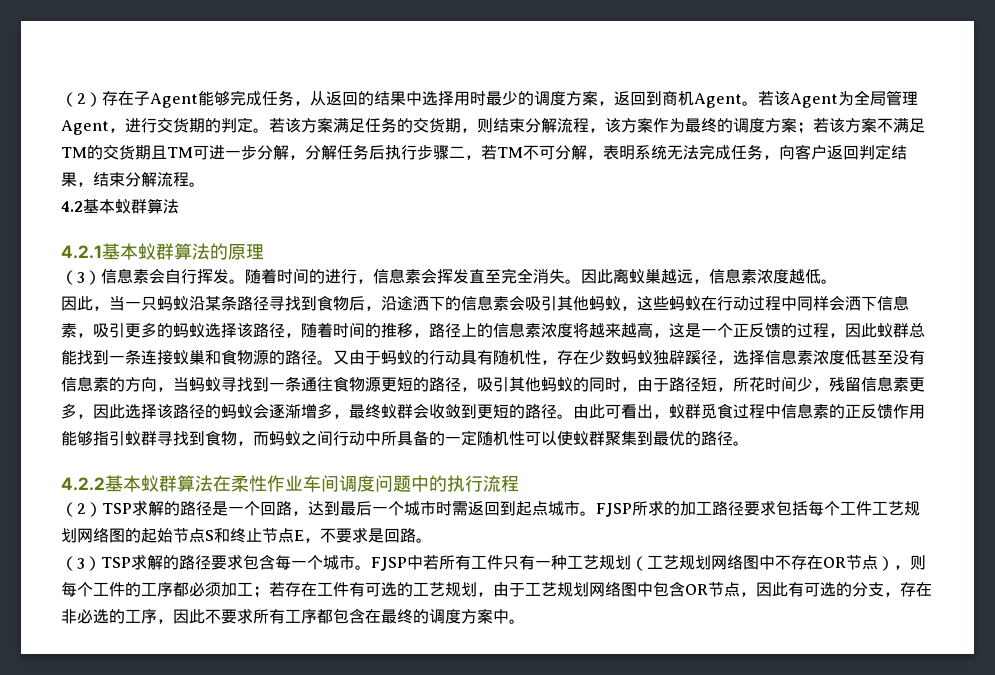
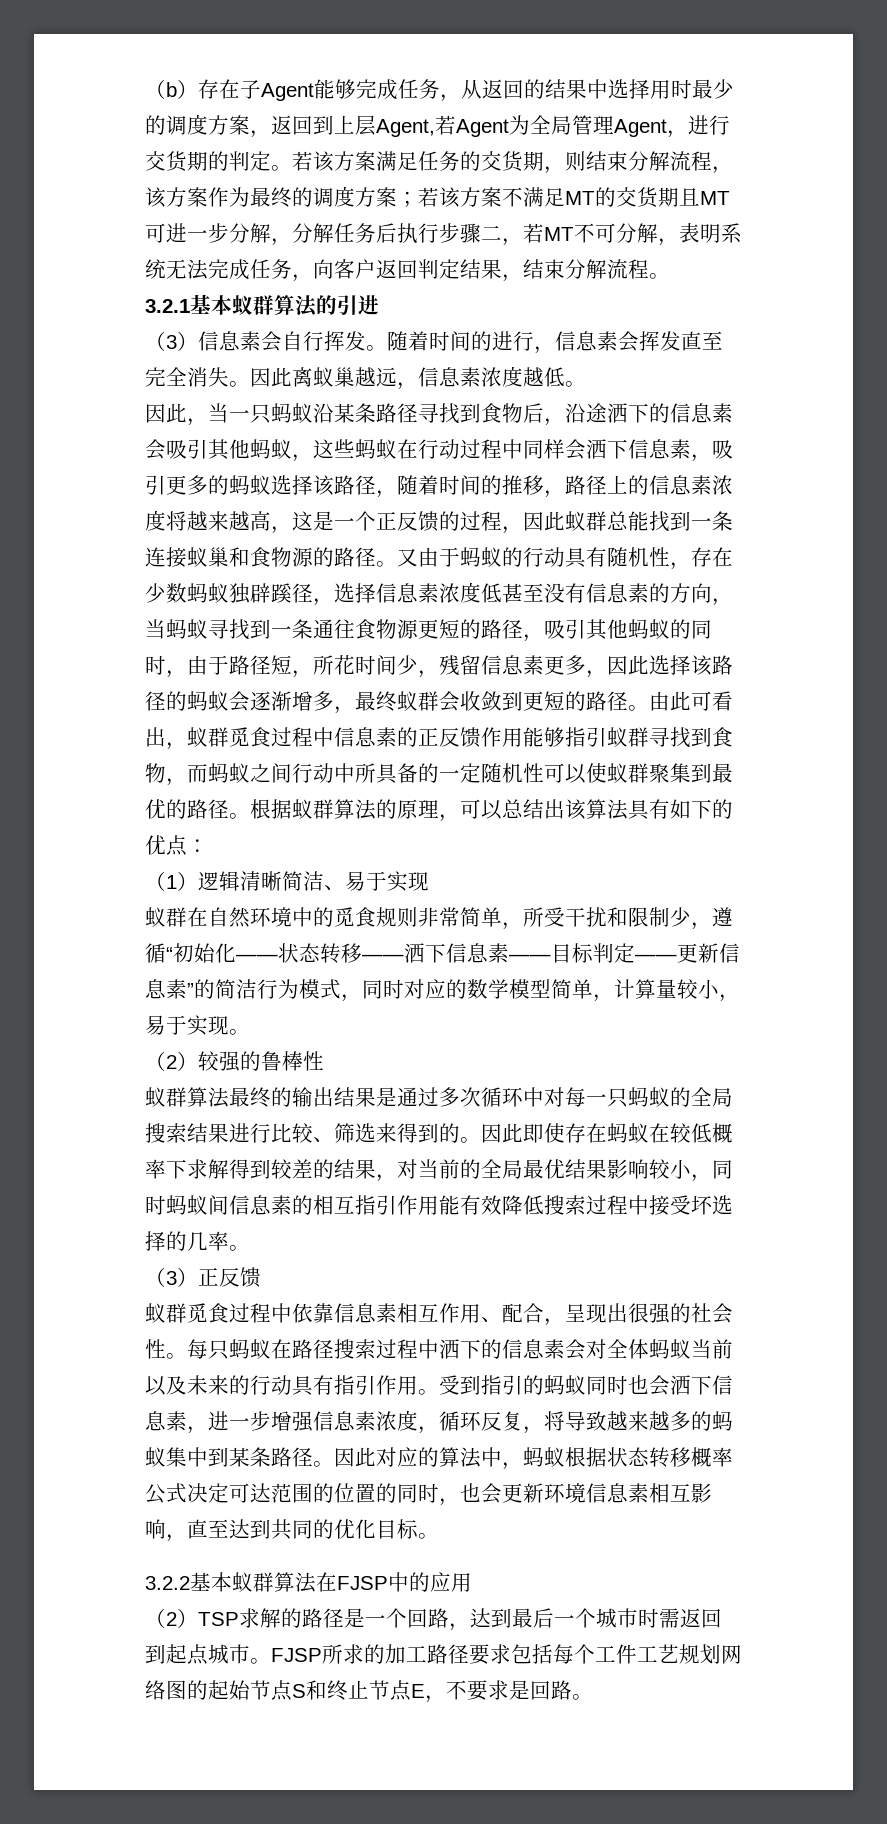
- （2）存在子Agent能够完成任务，从返回的结果中选择用时最少的调度方案，返回到商机Agent。若该Agent为全局管理Agent，进行交货期的判定。
+ （b）存在子Agent能够完成任务，从返回的结果中选择用时最少的调度方案，返回到上层Agent,若Agent为全局管理Agent，进行交货期的判定。
- 若该方案满足任务的交货期，则结束分解流程，该方案作为最终的调度方案；若该方案不满足TM的交货期且TM可进一步分解，分解任务后执行步骤二，若TM不可分解，表明系统无法完成任务，向客户返回判定结果，结束分解流程。
+ 若该方案满足任务的交货期，则结束分解流程，该方案作为最终的调度方案；若该方案不满足MT的交货期且MT可进一步分解，分解任务后执行步骤二，若MT不可分解，表明系统无法完成任务，向客户返回判定结果，结束分解流程。
- 4.2基本蚁群算法
- 4.2.1基本蚁群算法的原理
+ 3.2.1基本蚁群算法的引进
- 由此可看出，蚁群觅食过程中信息素的正反馈作用能够指引蚁群寻找到食物，而蚂蚁之间行动中所具备的一定随机性可以使蚁群聚集到最优的路径。
- 4.2.2基本蚁群算法在柔性作业车间调度问题中的执行流程
+ 由此可看出，蚁群觅食过程中信息素的正反馈作用能够指引蚁群寻找到食物，而蚂蚁之间行动中所具备的一定随机性可以使蚁群聚集到最优的路径。根据蚁群算法的原理，可以总结出该算法具有如下的优点：
+ （1）逻辑清晰简洁、易于实现
+ 蚁群在自然环境中的觅食规则非常简单，所受干扰和限制少，遵循“初始化——状态转移——洒下信息素——目标判定——更新信息素”的简洁行为模式，同时对应的数学模型简单，计算量较小，易于实现。
+ （2）较强的鲁棒性
+ 蚁群算法最终的输出结果是通过多次循环中对每一只蚂蚁的全局搜索结果进行比较、筛选来得到的。因此即使存在蚂蚁在较低概率下求解得到较差的结果，对当前的全局最优结果影响较小，同时蚂蚁间信息素的相互指引作用能有效降低搜索过程中接受坏选择的几率。
+ （3）正反馈
+ 蚁群觅食过程中依靠信息素相互作用、配合，呈现出很强的社会性。每只蚂蚁在路径搜索过程中洒下的信息素会对全体蚂蚁当前以及未来的行动具有指引作用。受到指引的蚂蚁同时也会洒下信息素，进一步增强信息素浓度，循环反复，将导致越来越多的蚂蚁集中到某条路径。因此对应的算法中，蚂蚁根据状态转移概率公式决定可达范围的位置的同时，也会更新环境信息素相互影响，直至达到共同的优化目标。
+ 3.2.2基本蚁群算法在FJSP中的应用
- （3）TSP求解的路径要求包含每一个城市。FJSP中若所有工件只有一种工艺规划（工艺规划网络图中不存在OR节点），则每个工件的工序都必须加工；若存在工件有可选的工艺规划，由于工艺规划网络图中包含OR节点，因此有可选的分支，存在非必选的工序，因此不要求所有工序都包含在最终的调度方案中。

